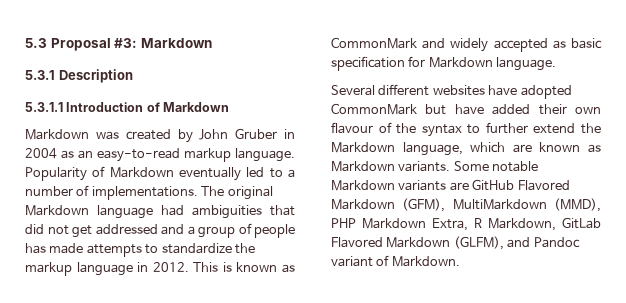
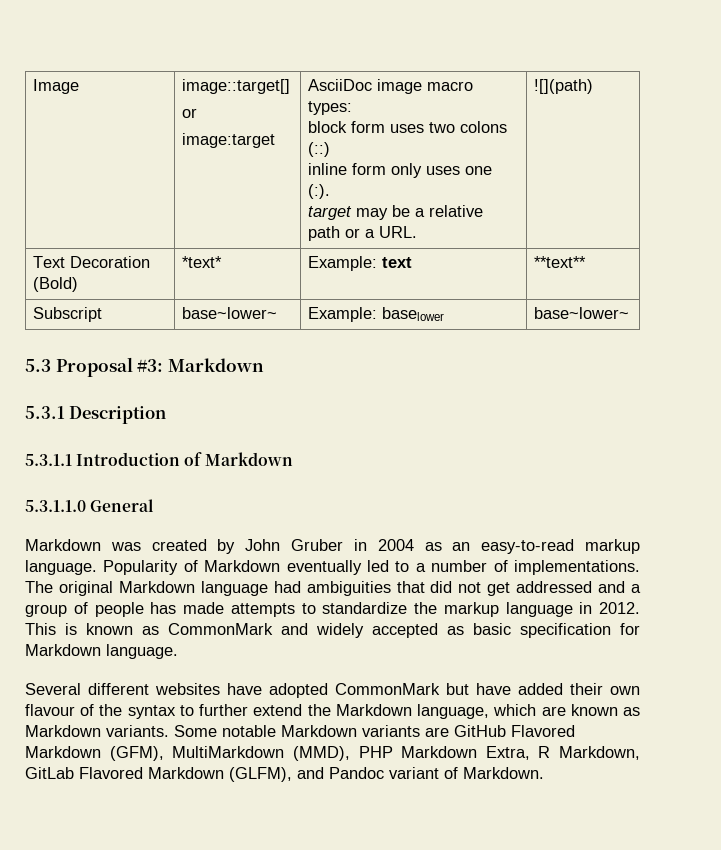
+ Image | image::target[]
+ or
+ image:target | AsciiDoc image macro types:
+ block form uses two colons (::)
+ inline form only uses one (:).
+ target may be a relative path or a URL. | ![](path)
+ Text Decoration (Bold) | *text* | Example: text | **text**
+ Subscript | base~lower~ | Example: baselower | base~lower~
+ 5.3.1.1.0 General

